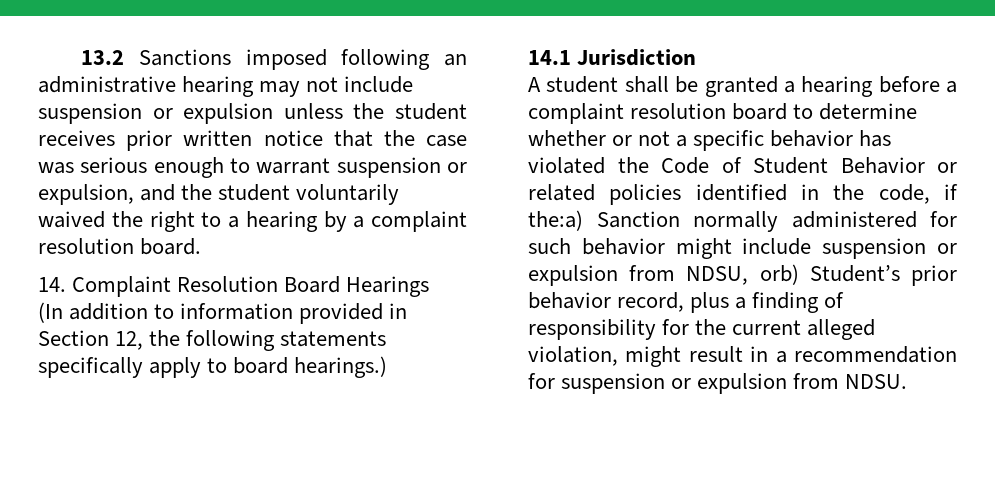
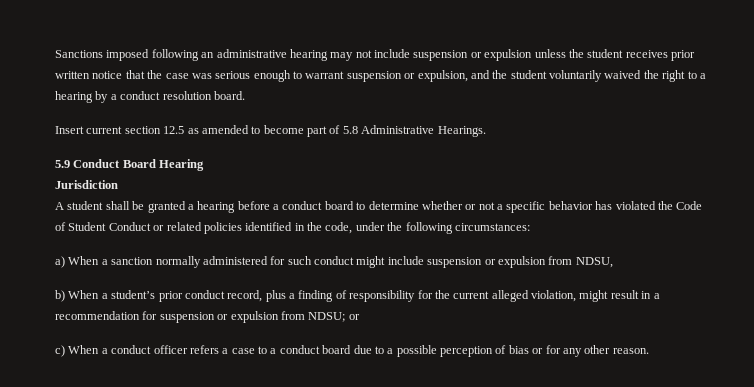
- 13.2 Sanctions imposed following an administrative hearing may not include suspension or expulsion unless the student receives prior written notice that the case was serious enough to warrant suspension or expulsion, and the student voluntarily waived the right to a hearing by a complaint resolution board.
+ Sanctions imposed following an administrative hearing may not include suspension or expulsion unless the student receives prior written notice that the case was serious enough to warrant suspension or expulsion, and the student voluntarily waived the right to a hearing by a conduct resolution board.
- 14. Complaint Resolution Board Hearings
- (In addition to information provided in Section 12, the following statements specifically apply to board hearings.)
- 14.1 Jurisdiction
+ Insert current section 12.5 as amended to become part of 5.8 Administrative Hearings.
+ 5.9 Conduct Board Hearing
+ Jurisdiction
- A student shall be granted a hearing before a complaint resolution board to determine whether or not a specific behavior has violated the Code of Student Behavior or related policies identified in the code, if the:a) Sanction normally administered for such behavior might include suspension or expulsion from NDSU, orb) Student’s prior behavior record, plus a finding of responsibility for the current alleged violation, might result in a recommendation for suspension or expulsion from NDSU.
+ A student shall be granted a hearing before a conduct board to determine whether or not a specific behavior has violated the Code of Student Conduct or related policies identified in the code, under the following circumstances:
+ a) When a sanction normally administered for such conduct might include suspension or expulsion from NDSU,
+ b) When a student’s prior conduct record, plus a finding of responsibility for the current alleged violation, might result in a recommendation for suspension or expulsion from NDSU; or
+ c) When a conduct officer refers a case to a conduct board due to a possible perception of bias or for any other reason.

